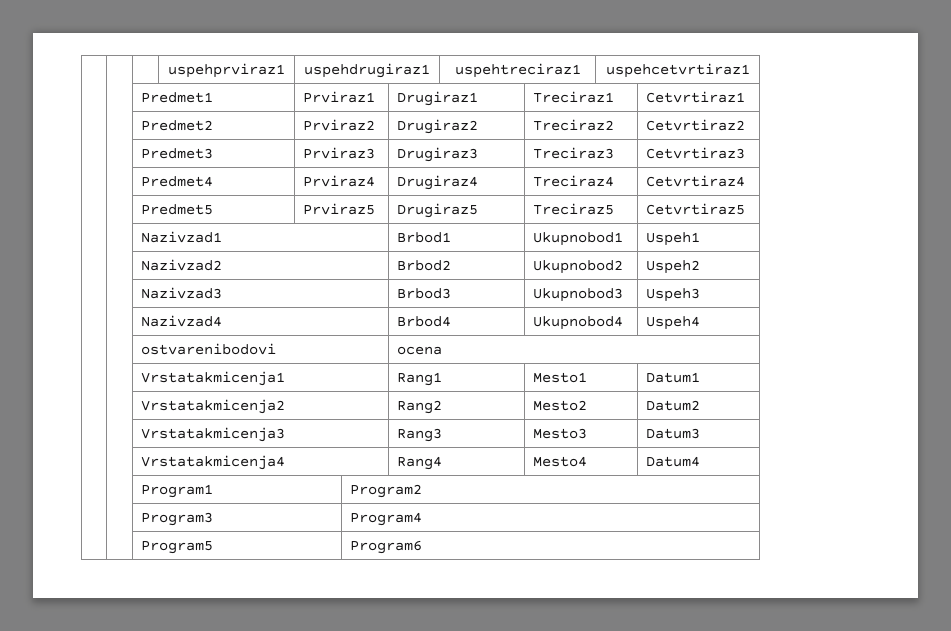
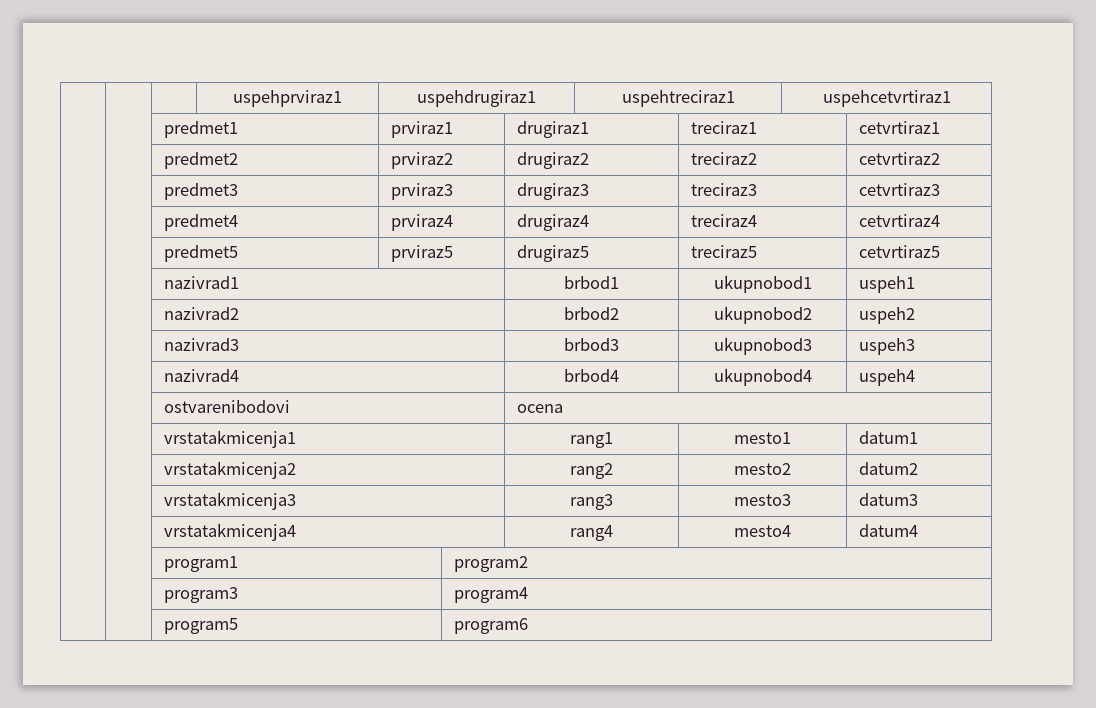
- | | Predmet1 | Prviraz1 | Drugiraz1 | Treciraz1 | Cetvrtiraz1
- | | Predmet2 | Prviraz2 | Drugiraz2 | Treciraz2 | Cetvrtiraz2
- | | Predmet3 | Prviraz3 | Drugiraz3 | Treciraz3 | Cetvrtiraz3
- | | Predmet4 | Prviraz4 | Drugiraz4 | Treciraz4 | Cetvrtiraz4
- | | Predmet5 | Prviraz5 | Drugiraz5 | Treciraz5 | Cetvrtiraz5
- | | Nazivzad1 | Brbod1 | Ukupnobod1 | Uspeh1
- | | Nazivzad2 | Brbod2 | Ukupnobod2 | Uspeh2
- | | Nazivzad3 | Brbod3 | Ukupnobod3 | Uspeh3
- | | Nazivzad4 | Brbod4 | Ukupnobod4 | Uspeh4
+ | | predmet1 | prviraz1 | drugiraz1 | treciraz1 | cetvrtiraz1
+ | | predmet2 | prviraz2 | drugiraz2 | treciraz2 | cetvrtiraz2
+ | | predmet3 | prviraz3 | drugiraz3 | treciraz3 | cetvrtiraz3
+ | | predmet4 | prviraz4 | drugiraz4 | treciraz4 | cetvrtiraz4
+ | | predmet5 | prviraz5 | drugiraz5 | treciraz5 | cetvrtiraz5
+ | | nazivrad1 | brbod1 | ukupnobod1 | uspeh1
+ | | nazivrad2 | brbod2 | ukupnobod2 | uspeh2
+ | | nazivrad3 | brbod3 | ukupnobod3 | uspeh3
+ | | nazivrad4 | brbod4 | ukupnobod4 | uspeh4
  | | ostvarenibodovi | ocena
- | | Vrstatakmicenja1 | Rang1 | Mesto1 | Datum1
- | | Vrstatakmicenja2 | Rang2 | Mesto2 | Datum2
- | | Vrstatakmicenja3 | Rang3 | Mesto3 | Datum3
- | | Vrstatakmicenja4 | Rang4 | Mesto4 | Datum4
- | | Program1 | Program2
- | | Program3 | Program4
- | | Program5 | Program6
+ | | vrstatakmicenja1 | rang1 | mesto1 | datum1
+ | | vrstatakmicenja2 | rang2 | mesto2 | datum2
+ | | vrstatakmicenja3 | rang3 | mesto3 | datum3
+ | | vrstatakmicenja4 | rang4 | mesto4 | datum4
+ | | program1 | program2
+ | | program3 | program4
+ | | program5 | program6

